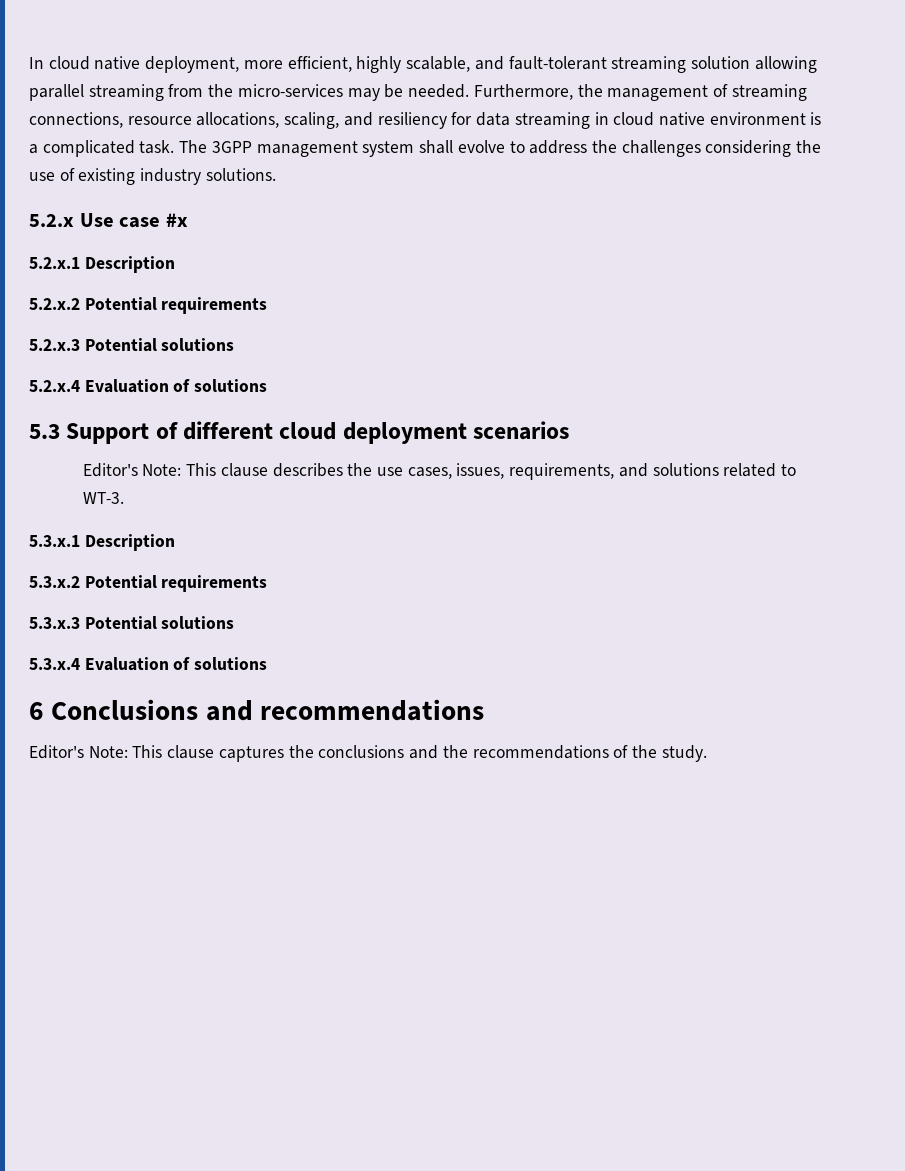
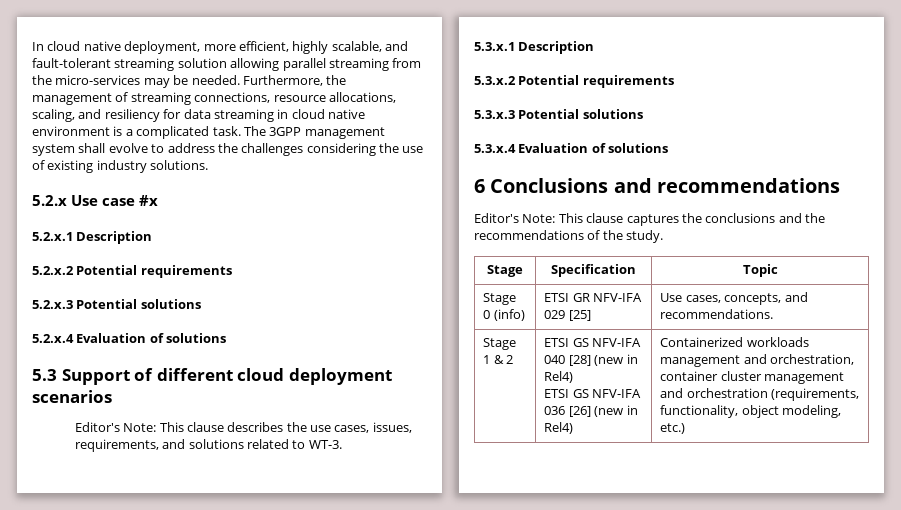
+ Stage | Specification | Topic
+ Stage 0 (info) | ETSI GR NFV-IFA 029 [25] | Use cases, concepts, and recommendations.
+ Stage 1 & 2 | ETSI GS NFV-IFA 040 [28] (new in Rel4)
+ ETSI GS NFV-IFA 036 [26] (new in Rel4) | Containerized workloads management and orchestration, container cluster management and orchestration (requirements, functionality, object modeling, etc.)

